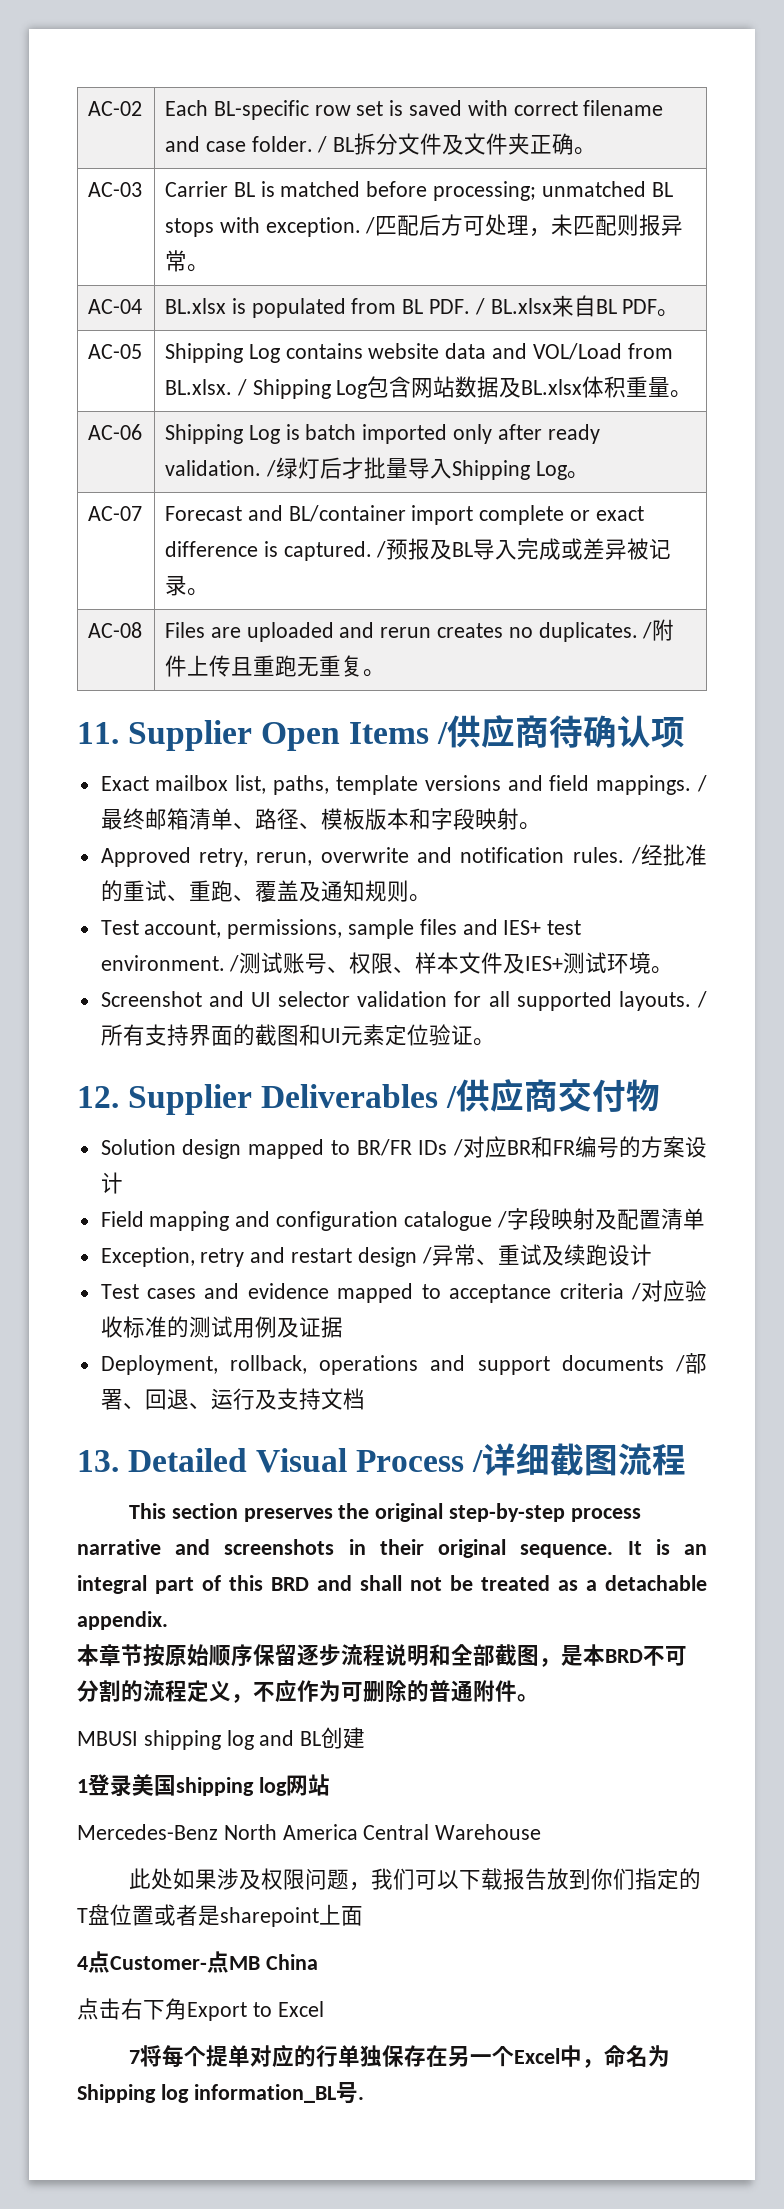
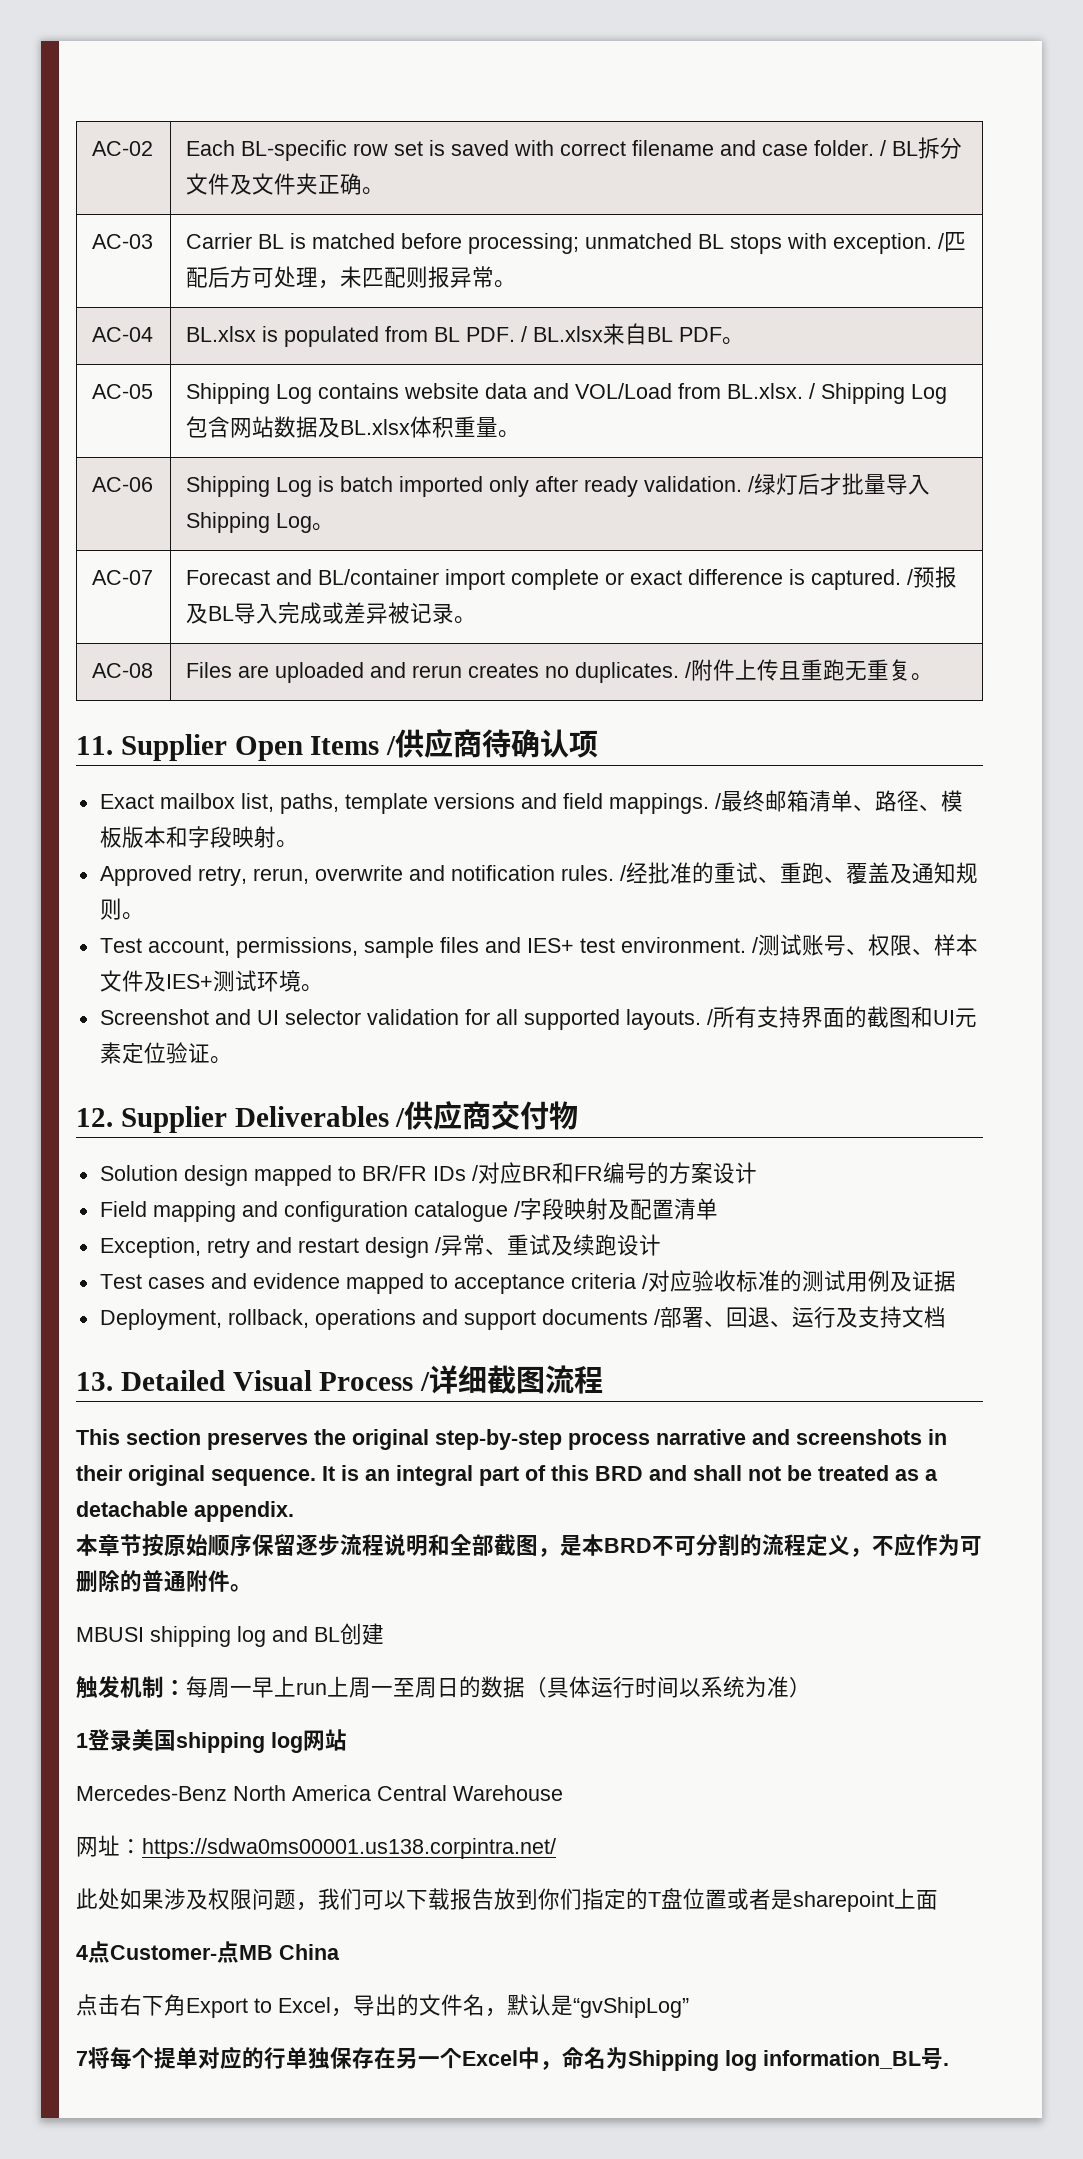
+ 触发机制：每周一早上run上周一至周日的数据（具体运行时间以系统为准）
+ 网址：https://sdwa0ms00001.us138.corpintra.net/
- 点击右下角Export to Excel
+ 点击右下角Export to Excel，导出的文件名，默认是“gvShipLog”

